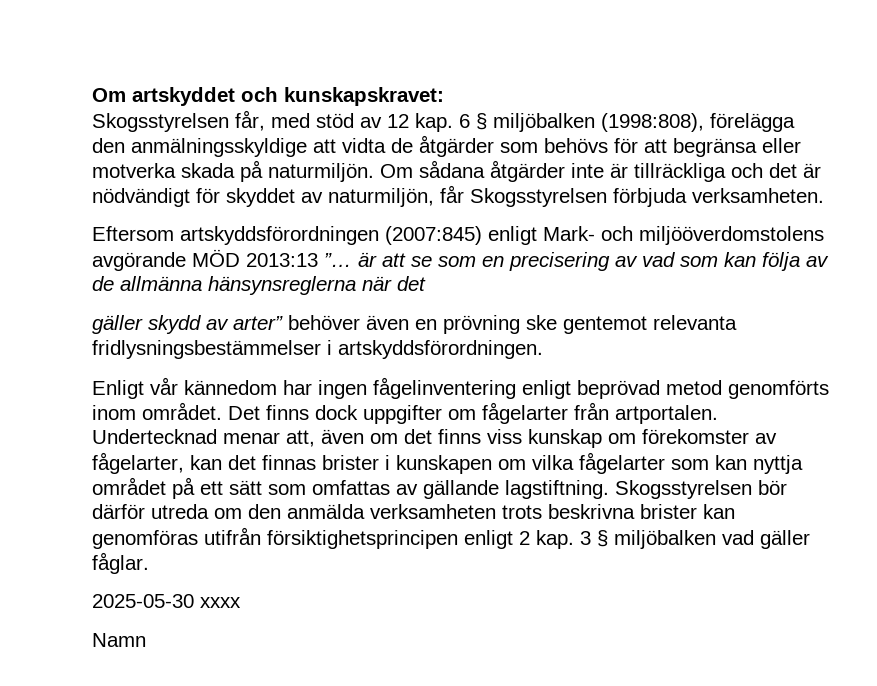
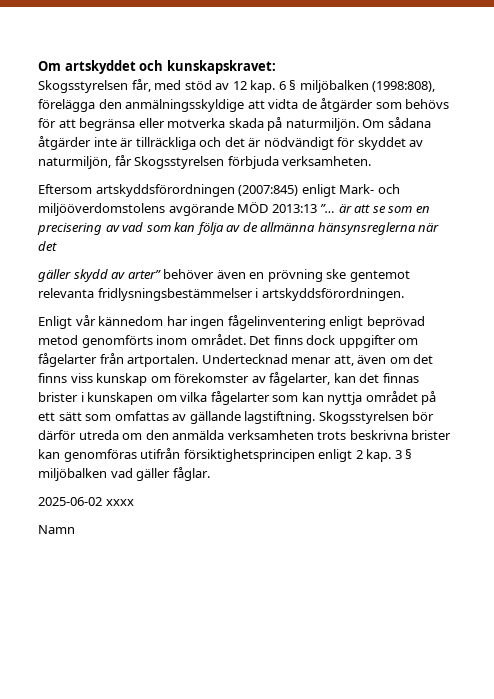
- 2025-05-30 xxxx
+ 2025-06-02 xxxx

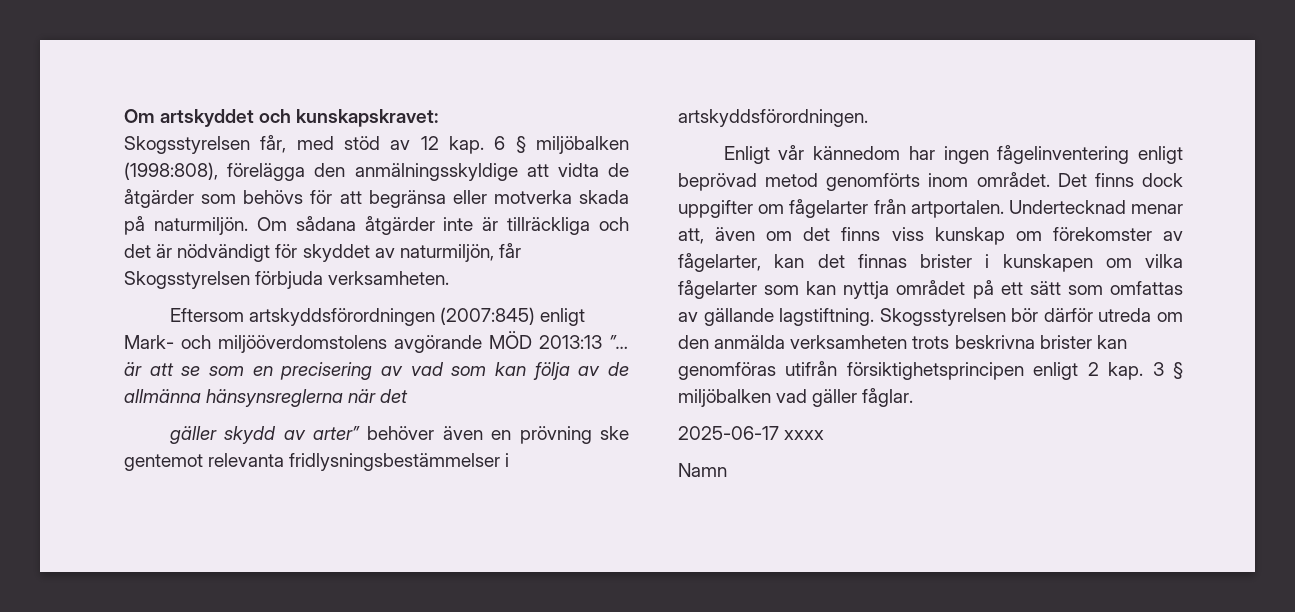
- 2025-06-02 xxxx
+ 2025-06-17 xxxx

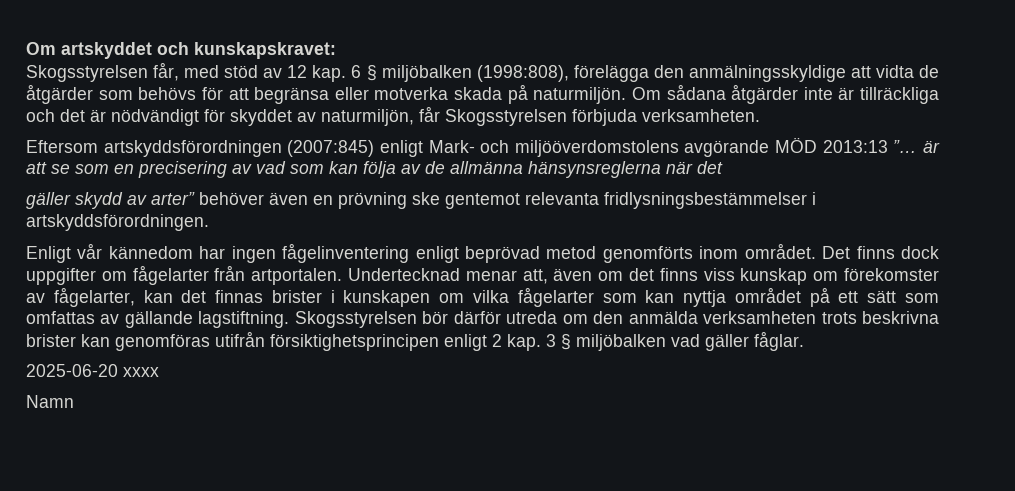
- 2025-06-17 xxxx
+ 2025-06-20 xxxx

